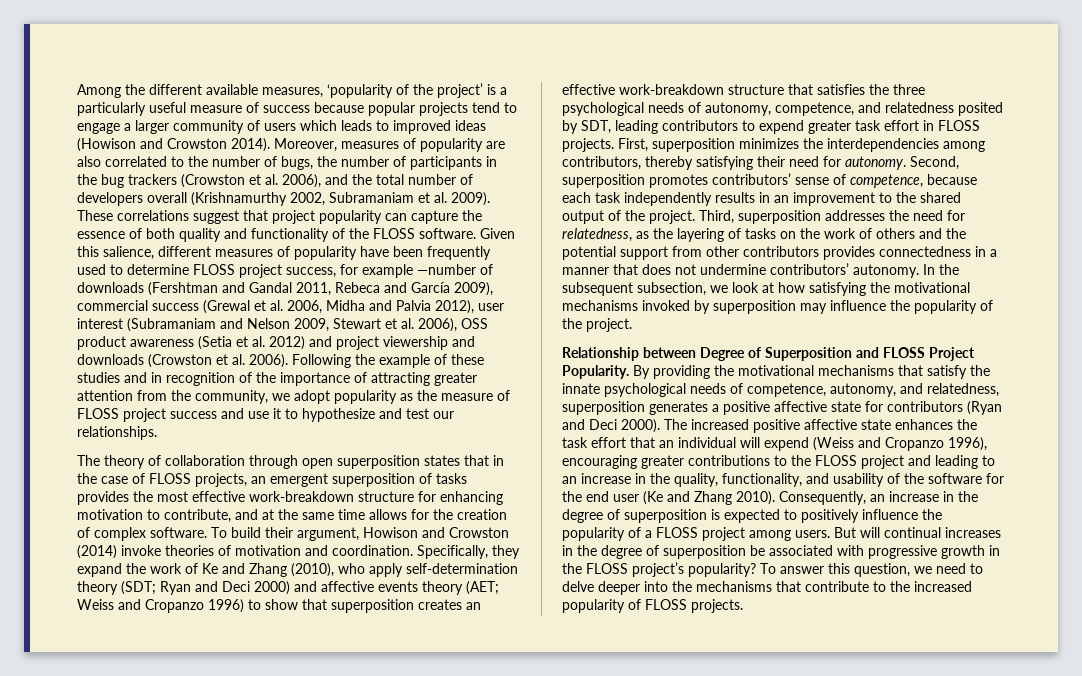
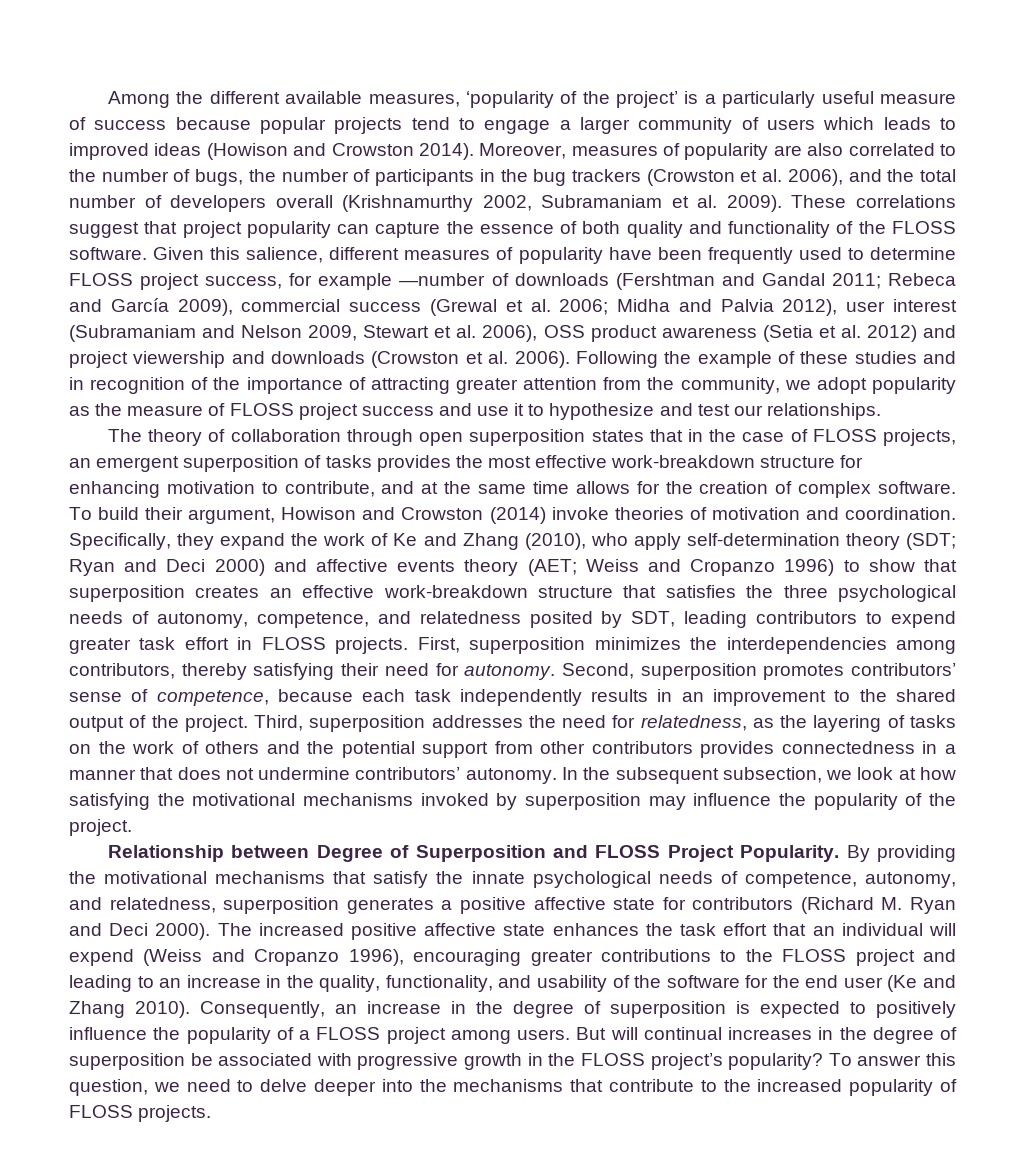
- Given this salience, different measures of popularity have been frequently used to determine FLOSS project success, for example —number of downloads (Fershtman and Gandal 2011, Rebeca and García 2009), commercial success (Grewal et al. 2006, Midha and Palvia 2012), user interest (Subramaniam and Nelson 2009, Stewart et al. 2006), OSS product awareness (Setia et al. 2012) and project viewership and downloads (Crowston et al. 2006).
+ Given this salience, different measures of popularity have been frequently used to determine FLOSS project success, for example —number of downloads (Fershtman and Gandal 2011; Rebeca and García 2009), commercial success (Grewal et al. 2006; Midha and Palvia 2012), user interest (Subramaniam and Nelson 2009, Stewart et al. 2006), OSS product awareness (Setia et al. 2012) and project viewership and downloads (Crowston et al. 2006).
- By providing the motivational mechanisms that satisfy the innate psychological needs of competence, autonomy, and relatedness, superposition generates a positive affective state for contributors (Ryan and Deci 2000).
+ By providing the motivational mechanisms that satisfy the innate psychological needs of competence, autonomy, and relatedness, superposition generates a positive affective state for contributors (Richard M. Ryan and Deci 2000).

